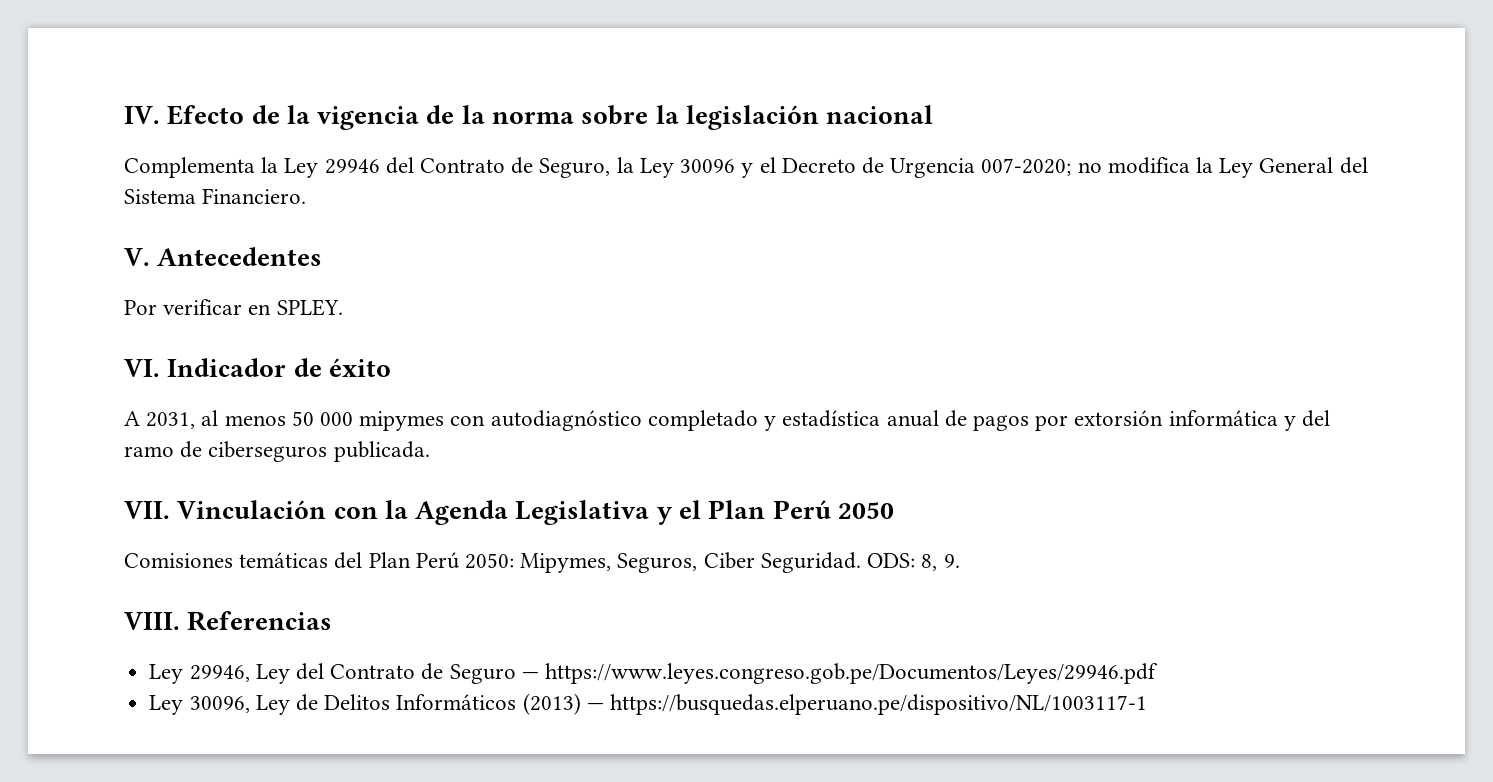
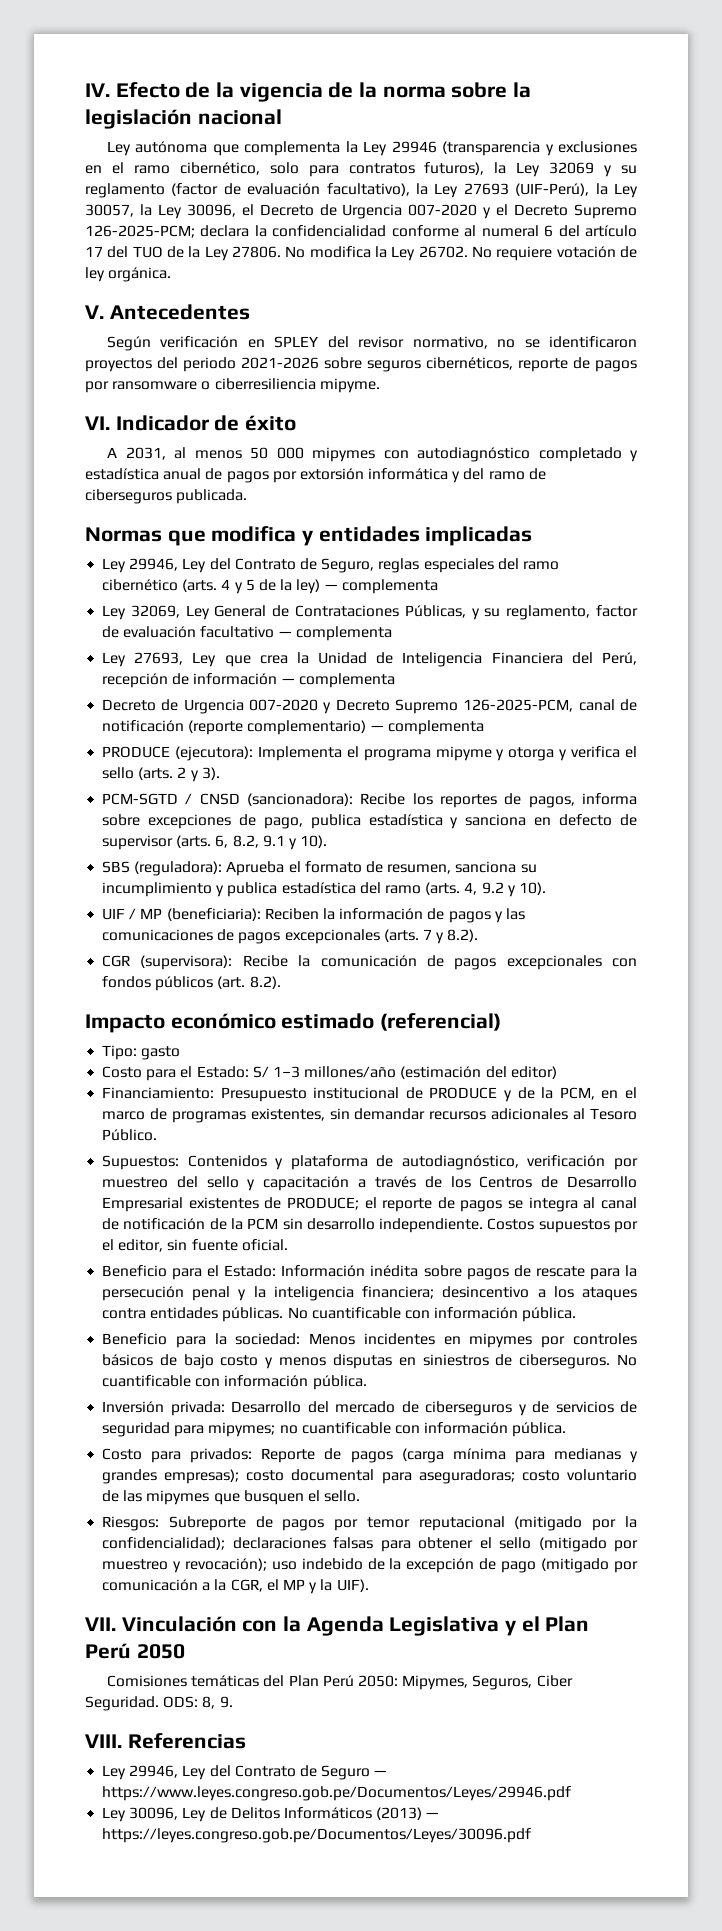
- Complementa la Ley 29946 del Contrato de Seguro, la Ley 30096 y el Decreto de Urgencia 007-2020; no modifica la Ley General del Sistema Financiero.
+ Ley autónoma que complementa la Ley 29946 (transparencia y exclusiones en el ramo cibernético, solo para contratos futuros), la Ley 32069 y su reglamento (factor de evaluación facultativo), la Ley 27693 (UIF-Perú), la Ley 30057, la Ley 30096, el Decreto de Urgencia 007-2020 y el Decreto Supremo 126-2025-PCM; declara la confidencialidad conforme al numeral 6 del artículo 17 del TUO de la Ley 27806. No modifica la Ley 26702. No requiere votación de ley orgánica.
  V. Antecedentes
- Por verificar en SPLEY.
+ Según verificación en SPLEY del revisor normativo, no se identificaron proyectos del periodo 2021-2026 sobre seguros cibernéticos, reporte de pagos por ransomware o ciberresiliencia mipyme.
+ Normas que modifica y entidades implicadas
+ Ley 29946, Ley del Contrato de Seguro, reglas especiales del ramo cibernético (arts. 4 y 5 de la ley) — complementa
+ Ley 32069, Ley General de Contrataciones Públicas, y su reglamento, factor de evaluación facultativo — complementa
+ Ley 27693, Ley que crea la Unidad de Inteligencia Financiera del Perú, recepción de información — complementa
+ Decreto de Urgencia 007-2020 y Decreto Supremo 126-2025-PCM, canal de notificación (reporte complementario) — complementa
+ PRODUCE (ejecutora): Implementa el programa mipyme y otorga y verifica el sello (arts. 2 y 3).
+ PCM-SGTD / CNSD (sancionadora): Recibe los reportes de pagos, informa sobre excepciones de pago, publica estadística y sanciona en defecto de supervisor (arts. 6, 8.2, 9.1 y 10).
+ SBS (reguladora): Aprueba el formato de resumen, sanciona su incumplimiento y publica estadística del ramo (arts. 4, 9.2 y 10).
+ UIF / MP (beneficiaria): Reciben la información de pagos y las comunicaciones de pagos excepcionales (arts. 7 y 8.2).
+ CGR (supervisora): Recibe la comunicación de pagos excepcionales con fondos públicos (art. 8.2).
+ Impacto económico estimado (referencial)
+ Tipo: gasto
+ Costo para el Estado: S/ 1–3 millones/año (estimación del editor)
+ Financiamiento: Presupuesto institucional de PRODUCE y de la PCM, en el marco de programas existentes, sin demandar recursos adicionales al Tesoro Público.
+ Supuestos: Contenidos y plataforma de autodiagnóstico, verificación por muestreo del sello y capacitación a través de los Centros de Desarrollo Empresarial existentes de PRODUCE; el reporte de pagos se integra al canal de notificación de la PCM sin desarrollo independiente. Costos supuestos por el editor, sin fuente oficial.
+ Beneficio para el Estado: Información inédita sobre pagos de rescate para la persecución penal y la inteligencia financiera; desincentivo a los ataques contra entidades públicas. No cuantificable con información pública.
+ Beneficio para la sociedad: Menos incidentes en mipymes por controles básicos de bajo costo y menos disputas en siniestros de ciberseguros. No cuantificable con información pública.
+ Inversión privada: Desarrollo del mercado de ciberseguros y de servicios de seguridad para mipymes; no cuantificable con información pública.
+ Costo para privados: Reporte de pagos (carga mínima para medianas y grandes empresas); costo documental para aseguradoras; costo voluntario de las mipymes que busquen el sello.
+ Riesgos: Subreporte de pagos por temor reputacional (mitigado por la confidencialidad); declaraciones falsas para obtener el sello (mitigado por muestreo y revocación); uso indebido de la excepción de pago (mitigado por comunicación a la CGR, el MP y la UIF).
- Ley 30096, Ley de Delitos Informáticos (2013) — https://busquedas.elperuano.pe/dispositivo/NL/1003117-1
+ Ley 30096, Ley de Delitos Informáticos (2013) — https://leyes.congreso.gob.pe/Documentos/Leyes/30096.pdf

